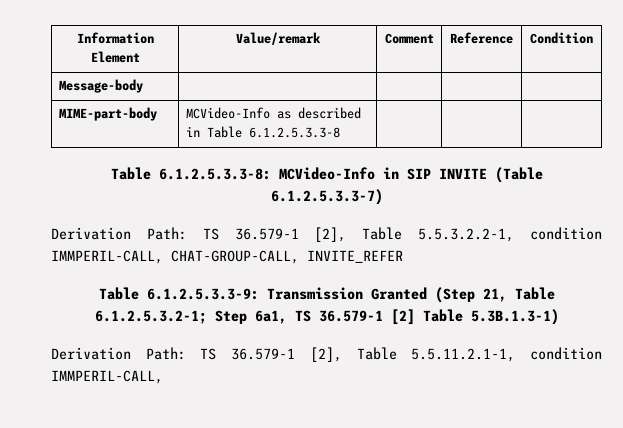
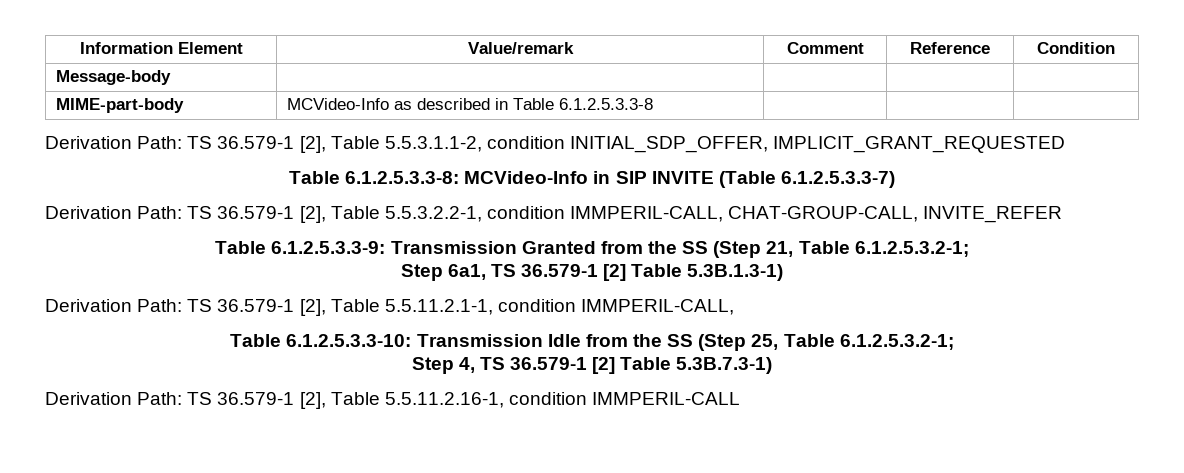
+ Derivation Path: TS 36.579-1 [2], Table 5.5.3.1.1-2, condition INITIAL_SDP_OFFER, IMPLICIT_GRANT_REQUESTED
- Table 6.1.2.5.3.3-9: Transmission Granted (Step 21, Table 6.1.2.5.3.2-1; Step 6a1, TS 36.579-1 [2] Table 5.3B.1.3-1)
+ Table 6.1.2.5.3.3-9: Transmission Granted from the SS (Step 21, Table 6.1.2.5.3.2-1;
+ Step 6a1, TS 36.579-1 [2] Table 5.3B.1.3-1)
+ Table 6.1.2.5.3.3-10: Transmission Idle from the SS (Step 25, Table 6.1.2.5.3.2-1;
+ Step 4, TS 36.579-1 [2] Table 5.3B.7.3-1)
+ Derivation Path: TS 36.579-1 [2], Table 5.5.11.2.16-1, condition IMMPERIL-CALL

